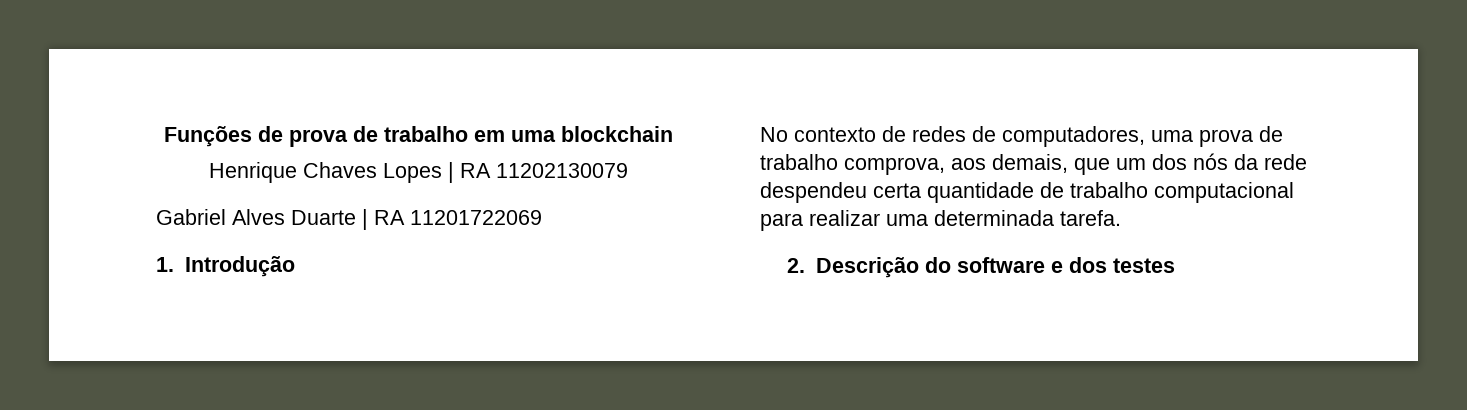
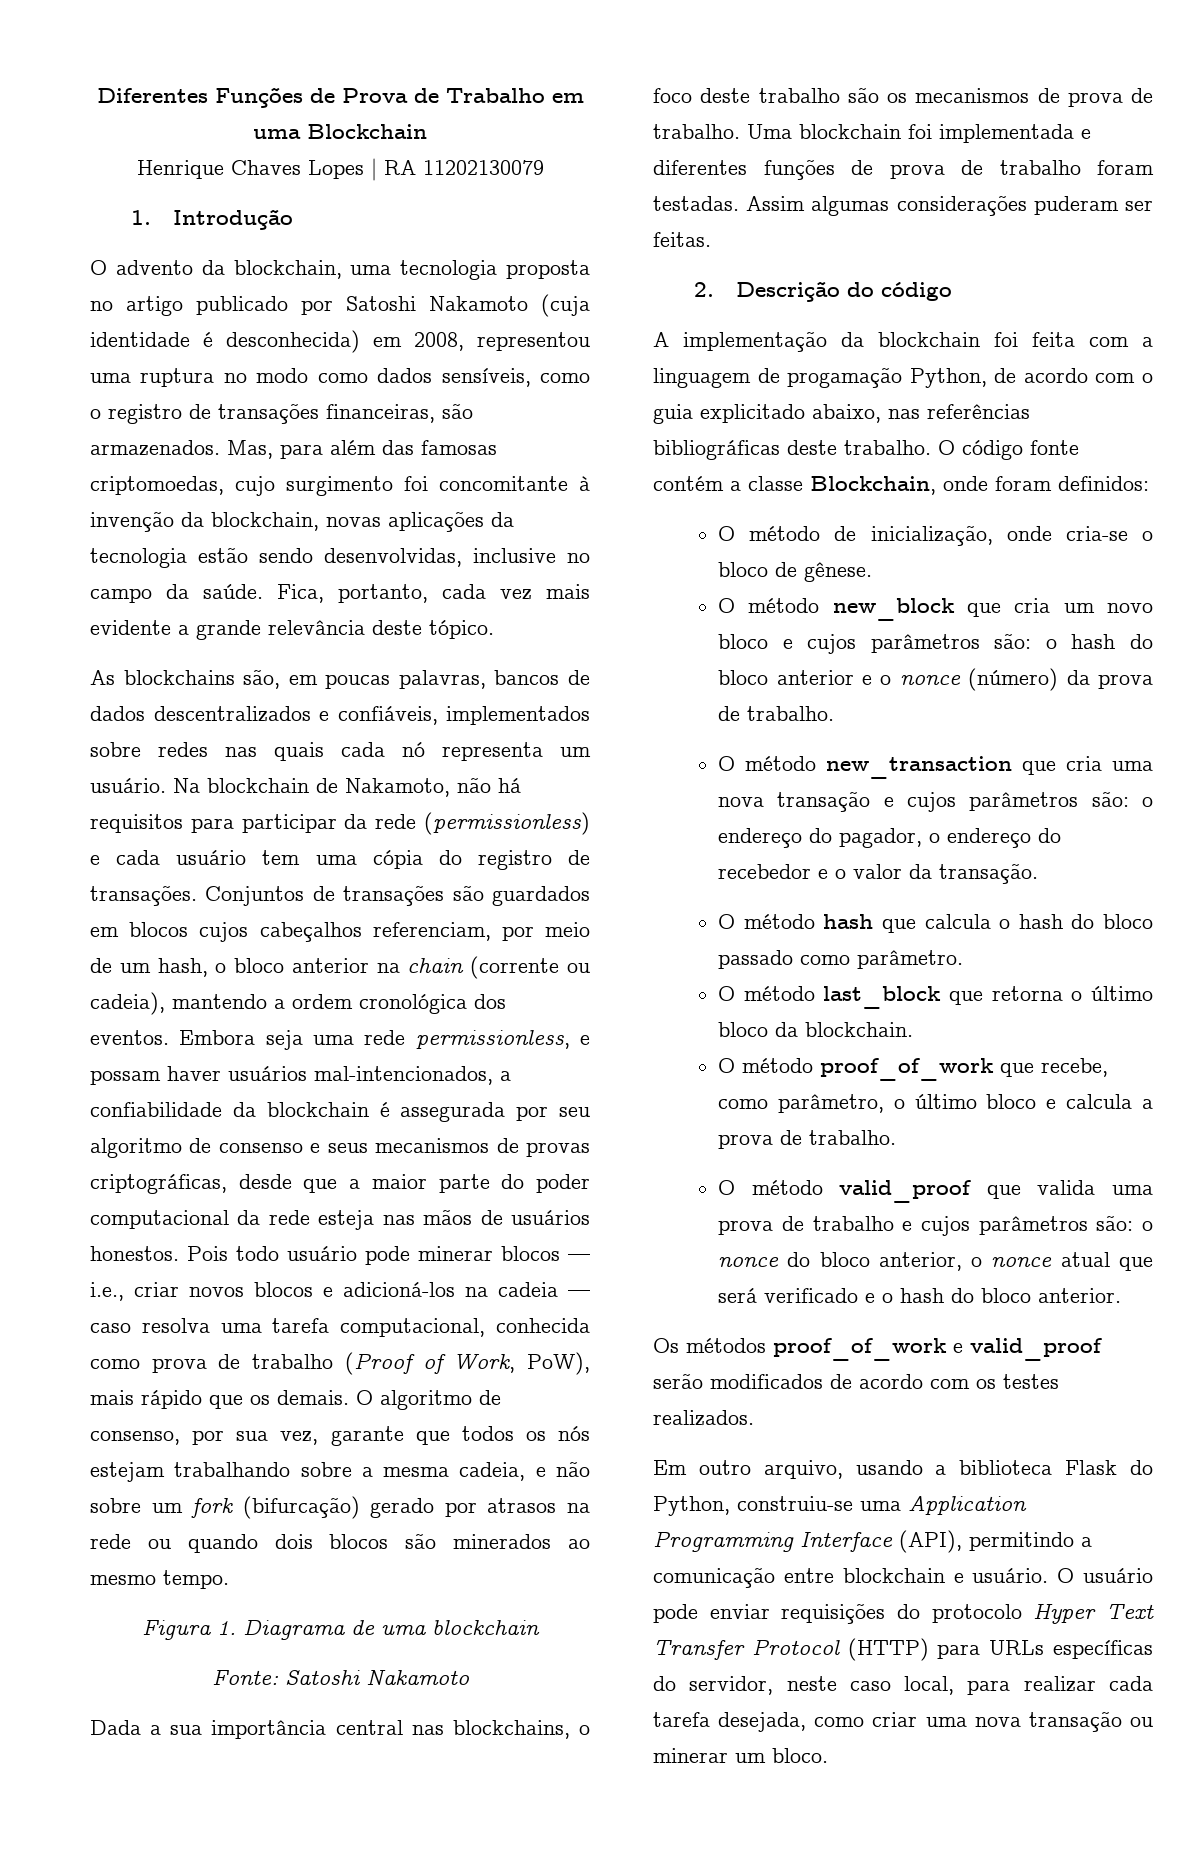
- Funções de prova de trabalho em uma blockchain
+ Diferentes Funções de Prova de Trabalho em uma Blockchain
- Gabriel Alves Duarte | RA 11201722069
  1. Introdução
- No contexto de redes de computadores, uma prova de trabalho comprova, aos demais, que um dos nós da rede despendeu certa quantidade de trabalho computacional para realizar uma determinada tarefa.
- 2. Descrição do software e dos testes
+ O advento da blockchain, uma tecnologia proposta no artigo publicado por Satoshi Nakamoto (cuja identidade é desconhecida) em 2008, representou uma ruptura no modo como dados sensíveis, como o registro de transações financeiras, são armazenados. Mas, para além das famosas criptomoedas, cujo surgimento foi concomitante à invenção da blockchain, novas aplicações da tecnologia estão sendo desenvolvidas, inclusive no campo da saúde. Fica, portanto, cada vez mais evidente a grande relevância deste tópico.
+ As blockchains são, em poucas palavras, bancos de dados descentralizados e confiáveis, implementados sobre redes nas quais cada nó representa um usuário. Na blockchain de Nakamoto, não há requisitos para participar da rede (permissionless) e cada usuário tem uma cópia do registro de transações. Conjuntos de transações são guardados em blocos cujos cabeçalhos referenciam, por meio de um hash, o bloco anterior na chain (corrente ou cadeia), mantendo a ordem cronológica dos eventos. Embora seja uma rede permissionless, e possam haver usuários mal-intencionados, a confiabilidade da blockchain é assegurada por seu algoritmo de consenso e seus mecanismos de provas criptográficas, desde que a maior parte do poder computacional da rede esteja nas mãos de usuários honestos. Pois todo usuário pode minerar blocos — i.e., criar novos blocos e adicioná-los na cadeia — caso resolva uma tarefa computacional, conhecida como prova de trabalho (Proof of Work, PoW), mais rápido que os demais. O algoritmo de consenso, por sua vez, garante que todos os nós estejam trabalhando sobre a mesma cadeia, e não sobre um fork (bifurcação) gerado por atrasos na rede ou quando dois blocos são minerados ao mesmo tempo.
+ Figura 1. Diagrama de uma blockchain
+ Fonte: Satoshi Nakamoto
+ Dada a sua importância central nas blockchains, o foco deste trabalho são os mecanismos de prova de trabalho. Uma blockchain foi implementada e diferentes funções de prova de trabalho foram testadas. Assim algumas considerações puderam ser feitas.
+ 2. Descrição do código
+ A implementação da blockchain foi feita com a linguagem de progamação Python, de acordo com o guia explicitado abaixo, nas referências bibliográficas deste trabalho. O código fonte contém a classe Blockchain, onde foram definidos:
+ O método de inicialização, onde cria-se o bloco de gênese.
+ O método new_block que cria um novo bloco e cujos parâmetros são: o hash do bloco anterior e o nonce (número) da prova de trabalho.
+ O método new_transaction que cria uma nova transação e cujos parâmetros são: o endereço do pagador, o endereço do recebedor e o valor da transação.
+ O método hash que calcula o hash do bloco passado como parâmetro.
+ O método last_block que retorna o último bloco da blockchain.
+ O método proof_of_work que recebe, como parâmetro, o último bloco e calcula a prova de trabalho.
+ O método valid_proof que valida uma prova de trabalho e cujos parâmetros são: o nonce do bloco anterior, o nonce atual que será verificado e o hash do bloco anterior.
+ Os métodos proof_of_work e valid_proof serão modificados de acordo com os testes realizados.
+ Em outro arquivo, usando a biblioteca Flask do Python, construiu-se uma Application Programming Interface (API), permitindo a comunicação entre blockchain e usuário. O usuário pode enviar requisições do protocolo Hyper Text Transfer Protocol (HTTP) para URLs específicas do servidor, neste caso local, para realizar cada tarefa desejada, como criar uma nova transação ou minerar um bloco.

